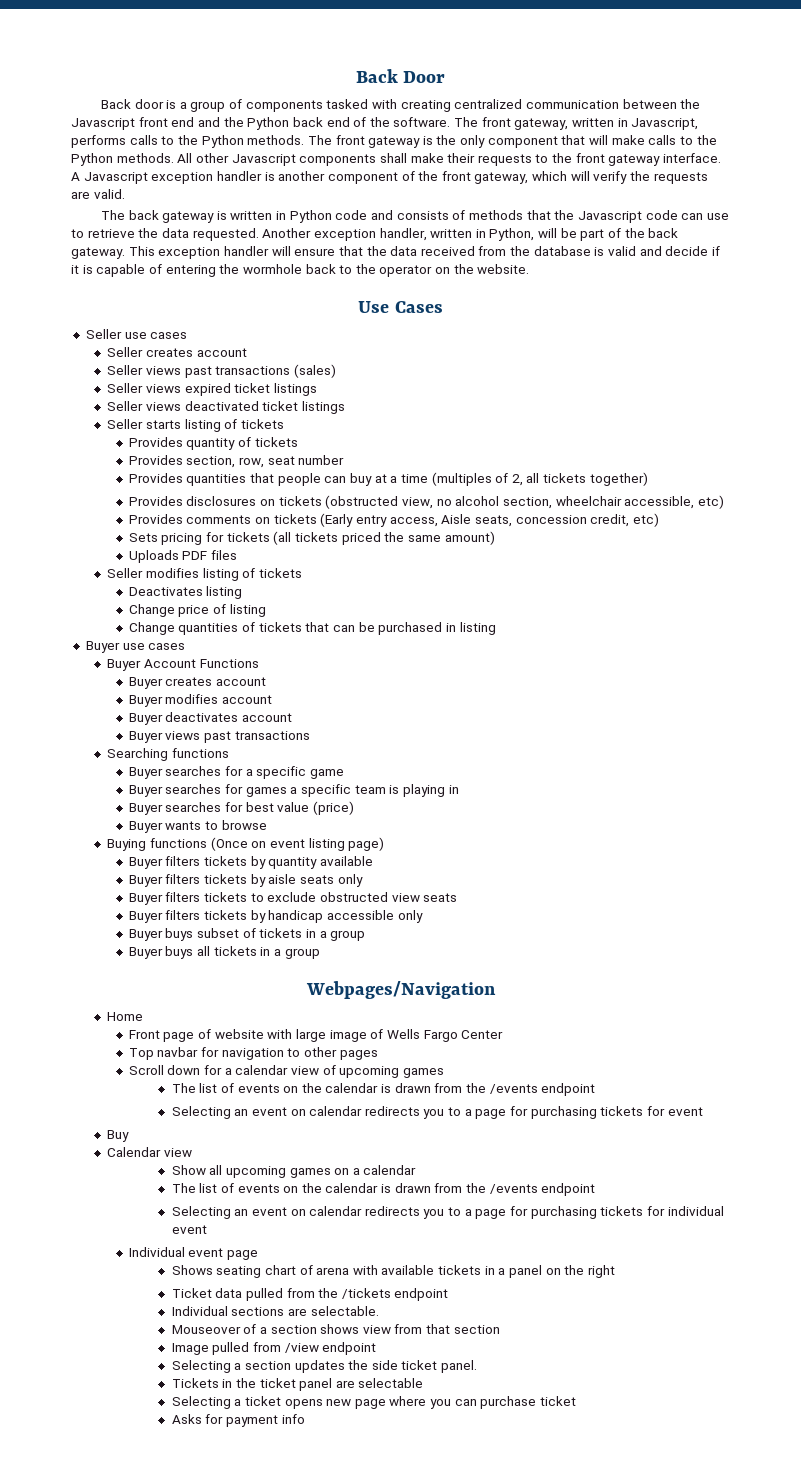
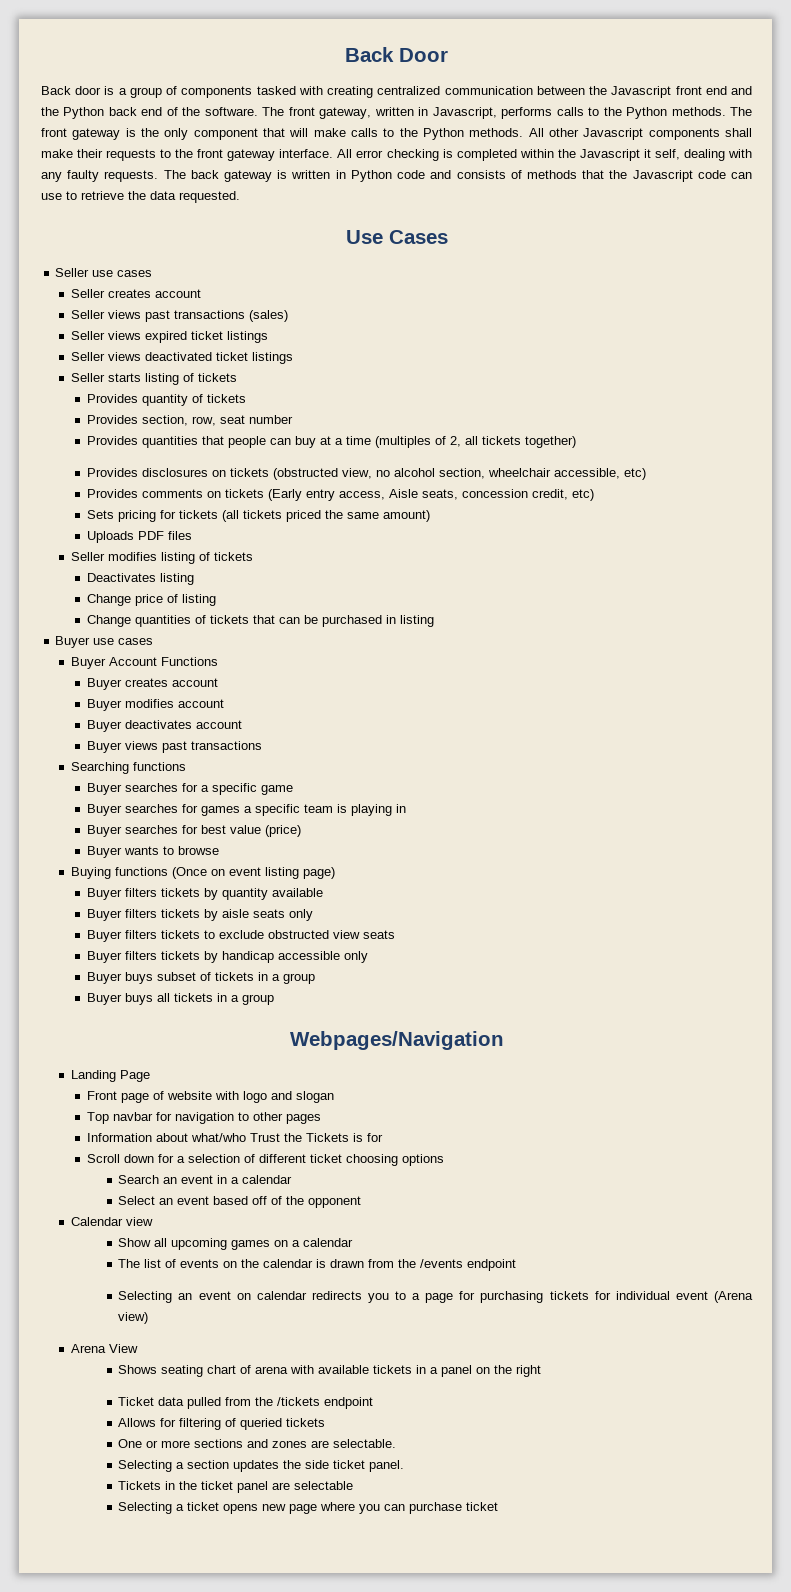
- A Javascript exception handler is another component of the front gateway, which will verify the requests are valid.
- The back gateway is written in Python code and consists of methods that the Javascript code can use to retrieve the data requested. Another exception handler, written in Python, will be part of the back gateway. This exception handler will ensure that the data received from the database is valid and decide if it is capable of entering the wormhole back to the operator on the website.
+ All error checking is completed within the Javascript it self, dealing with any faulty requests. The back gateway is written in Python code and consists of methods that the Javascript code can use to retrieve the data requested.
- Home
+ Landing Page
- Front page of website with large image of Wells Fargo Center
+ Front page of website with logo and slogan
- Scroll down for a calendar view of upcoming games
- The list of events on the calendar is drawn from the /events endpoint
- Selecting an event on calendar redirects you to a page for purchasing tickets for event
- Buy
+ Information about what/who Trust the Tickets is for
+ Scroll down for a selection of different ticket choosing options
+ Search an event in a calendar
+ Select an event based off of the opponent
- Selecting an event on calendar redirects you to a page for purchasing tickets for individual event
- Individual event page
+ Selecting an event on calendar redirects you to a page for purchasing tickets for individual event (Arena view)
+ Arena View
- Individual sections are selectable.
- Mouseover of a section shows view from that section
- Image pulled from /view endpoint
+ Allows for filtering of queried tickets
+ One or more sections and zones are selectable.
- Asks for payment info

